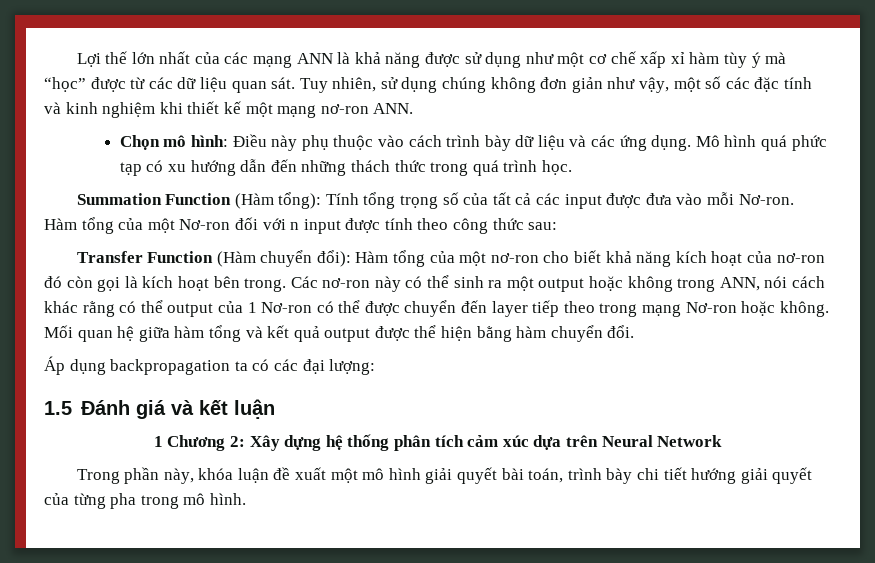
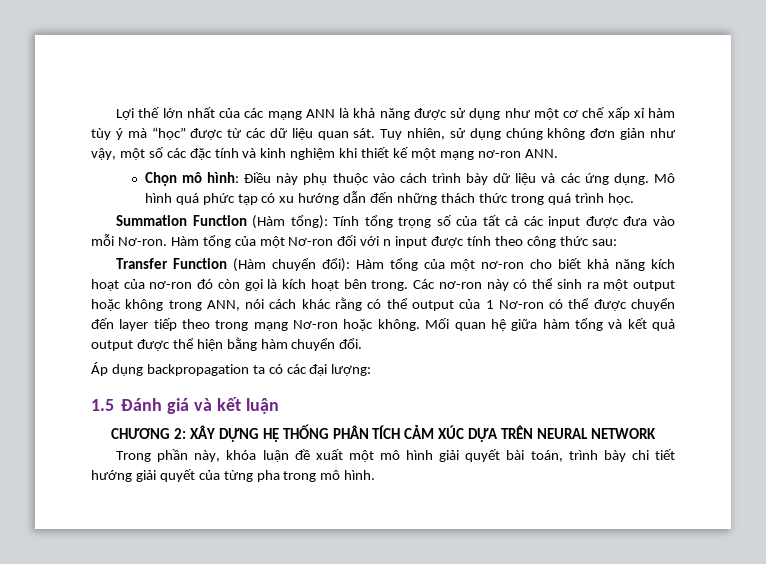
- 1 Chương 2: Xây dựng hệ thống phân tích cảm xúc dựa trên Neural Network
+ CHƯƠNG 2: XÂY DỰNG HỆ THỐNG PHÂN TÍCH CẢM XÚC DỰA TRÊN NEURAL NETWORK

